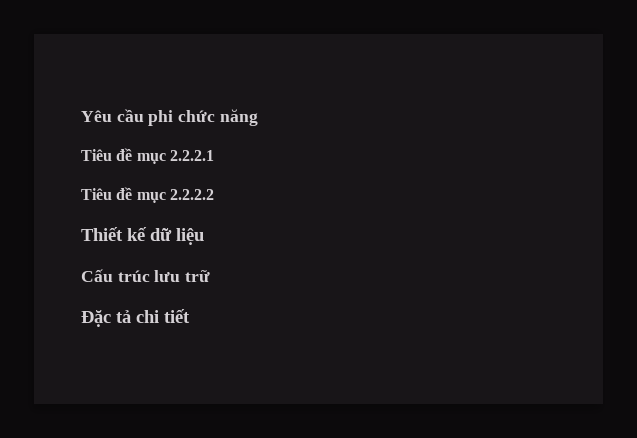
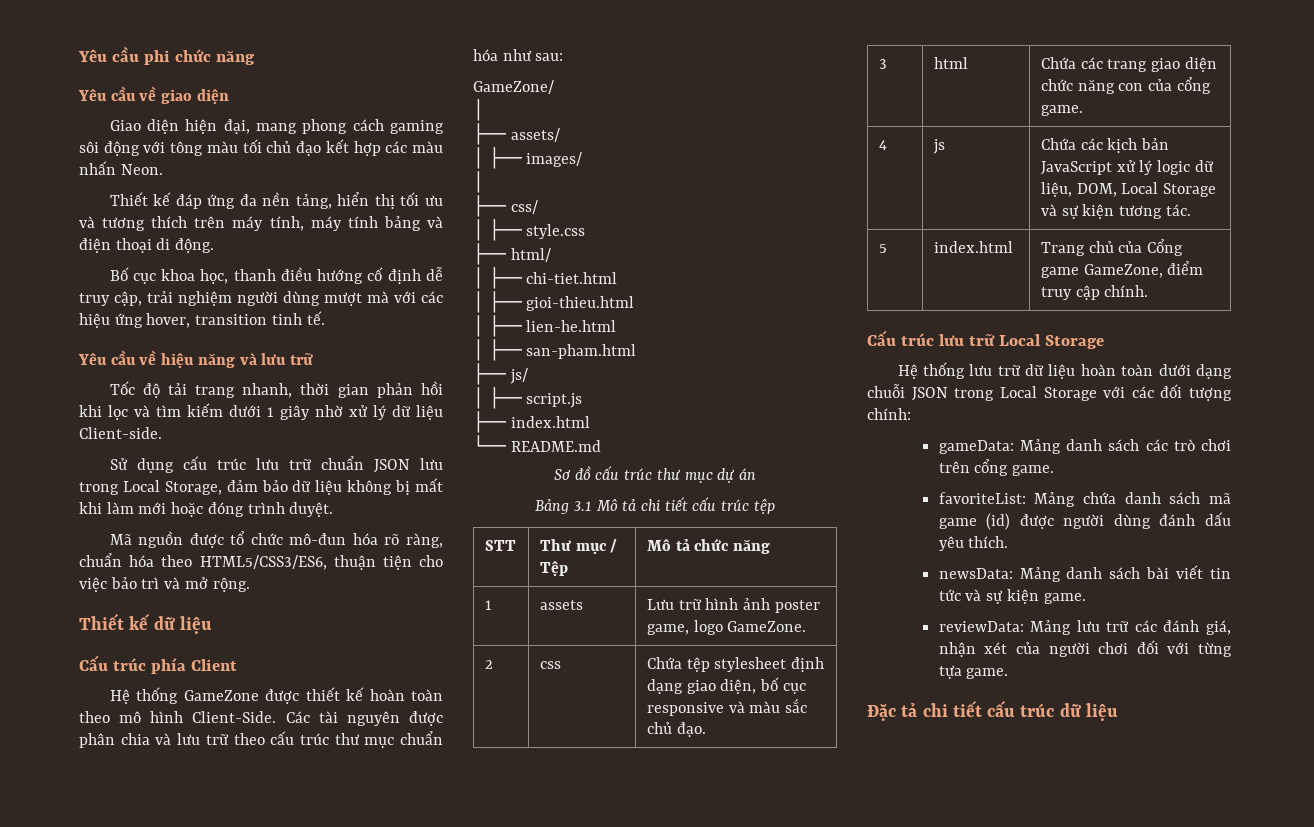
- Tiêu đề mục 2.2.2.1
- Tiêu đề mục 2.2.2.2
+ Yêu cầu về giao diện
+ Giao diện hiện đại, mang phong cách gaming sôi động với tông màu tối chủ đạo kết hợp các màu nhấn Neon.
+ Thiết kế đáp ứng đa nền tảng, hiển thị tối ưu và tương thích trên máy tính, máy tính bảng và điện thoại di động.
+ Bố cục khoa học, thanh điều hướng cố định dễ truy cập, trải nghiệm người dùng mượt mà với các hiệu ứng hover, transition tinh tế.
+ Yêu cầu về hiệu năng và lưu trữ
+ Tốc độ tải trang nhanh, thời gian phản hồi khi lọc và tìm kiếm dưới 1 giây nhờ xử lý dữ liệu Client-side.
+ Sử dụng cấu trúc lưu trữ chuẩn JSON lưu trong Local Storage, đảm bảo dữ liệu không bị mất khi làm mới hoặc đóng trình duyệt.
+ Mã nguồn được tổ chức mô-đun hóa rõ ràng, chuẩn hóa theo HTML5/CSS3/ES6, thuận tiện cho việc bảo trì và mở rộng.
- Cấu trúc lưu trữ
+ Cấu trúc phía Client
+ Hệ thống GameZone được thiết kế hoàn toàn theo mô hình Client-Side. Các tài nguyên được phân chia và lưu trữ theo cấu trúc thư mục chuẩn hóa như sau:
+ GameZone/
+ │
+ ├── assets/
+ │ ├── images/
+ │
+ ├── css/
+ │ ├── style.css
+ ├── html/
+ │ ├── chi-tiet.html
+ │ ├── gioi-thieu.html
+ │ ├── lien-he.html
+ │ ├── san-pham.html
+ ├── js/
+ │ ├── script.js
+ ├── index.html
+ └── README.md
+ Sơ đồ cấu trúc thư mục dự án
+ Bảng 3.1 Mô tả chi tiết cấu trúc tệp
+ STT | Thư mục / Tệp | Mô tả chức năng
+ 1 | assets | Lưu trữ hình ảnh poster game, logo GameZone.
+ 2 | css | Chứa tệp stylesheet định dạng giao diện, bố cục responsive và màu sắc chủ đạo.
+ 3 | html | Chứa các trang giao diện chức năng con của cổng game.
+ 4 | js | Chứa các kịch bản JavaScript xử lý logic dữ liệu, DOM, Local Storage và sự kiện tương tác.
+ 5 | index.html | Trang chủ của Cổng game GameZone, điểm truy cập chính.
+ Cấu trúc lưu trữ Local Storage
+ Hệ thống lưu trữ dữ liệu hoàn toàn dưới dạng chuỗi JSON trong Local Storage với các đối tượng chính:
+ gameData: Mảng danh sách các trò chơi trên cổng game.
+ favoriteList: Mảng chứa danh sách mã game (id) được người dùng đánh dấu yêu thích.
+ newsData: Mảng danh sách bài viết tin tức và sự kiện game.
+ reviewData: Mảng lưu trữ các đánh giá, nhận xét của người chơi đối với từng tựa game.
- Đặc tả chi tiết
+ Đặc tả chi tiết cấu trúc dữ liệu

